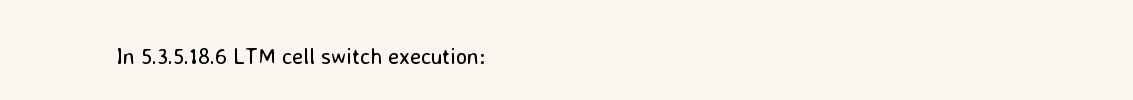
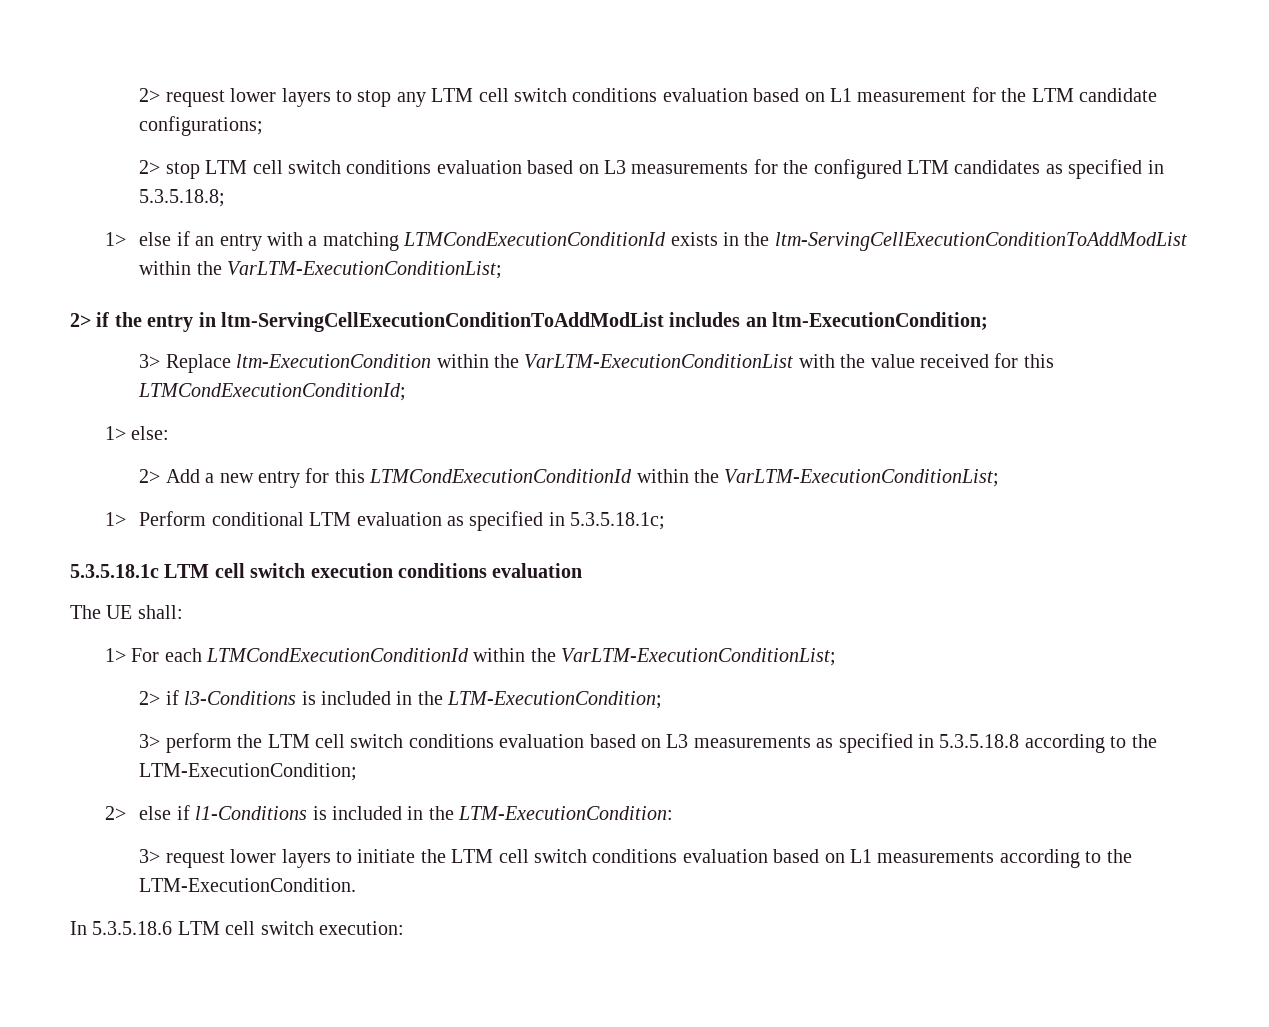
+ 2> request lower layers to stop any LTM cell switch conditions evaluation based on L1 measurement for the LTM candidate configurations;
+ 2> stop LTM cell switch conditions evaluation based on L3 measurements for the configured LTM candidates as specified in 5.3.5.18.8;
+ 1> else if an entry with a matching LTMCondExecutionConditionId exists in the ltm-ServingCellExecutionConditionToAddModList within the VarLTM-ExecutionConditionList;
+ 2> if the entry in ltm-ServingCellExecutionConditionToAddModList includes an ltm-ExecutionCondition;
+ 3> Replace ltm-ExecutionCondition within the VarLTM-ExecutionConditionList with the value received for this LTMCondExecutionConditionId;
+ 1> else:
+ 2> Add a new entry for this LTMCondExecutionConditionId within the VarLTM-ExecutionConditionList;
+ 1> Perform conditional LTM evaluation as specified in 5.3.5.18.1c;
+ 5.3.5.18.1c LTM cell switch execution conditions evaluation
+ The UE shall:
+ 1> For each LTMCondExecutionConditionId within the VarLTM-ExecutionConditionList;
+ 2> if l3-Conditions is included in the LTM-ExecutionCondition;
+ 3> perform the LTM cell switch conditions evaluation based on L3 measurements as specified in 5.3.5.18.8 according to the LTM-ExecutionCondition;
+ 2> else if l1-Conditions is included in the LTM-ExecutionCondition:
+ 3> request lower layers to initiate the LTM cell switch conditions evaluation based on L1 measurements according to the LTM-ExecutionCondition.

